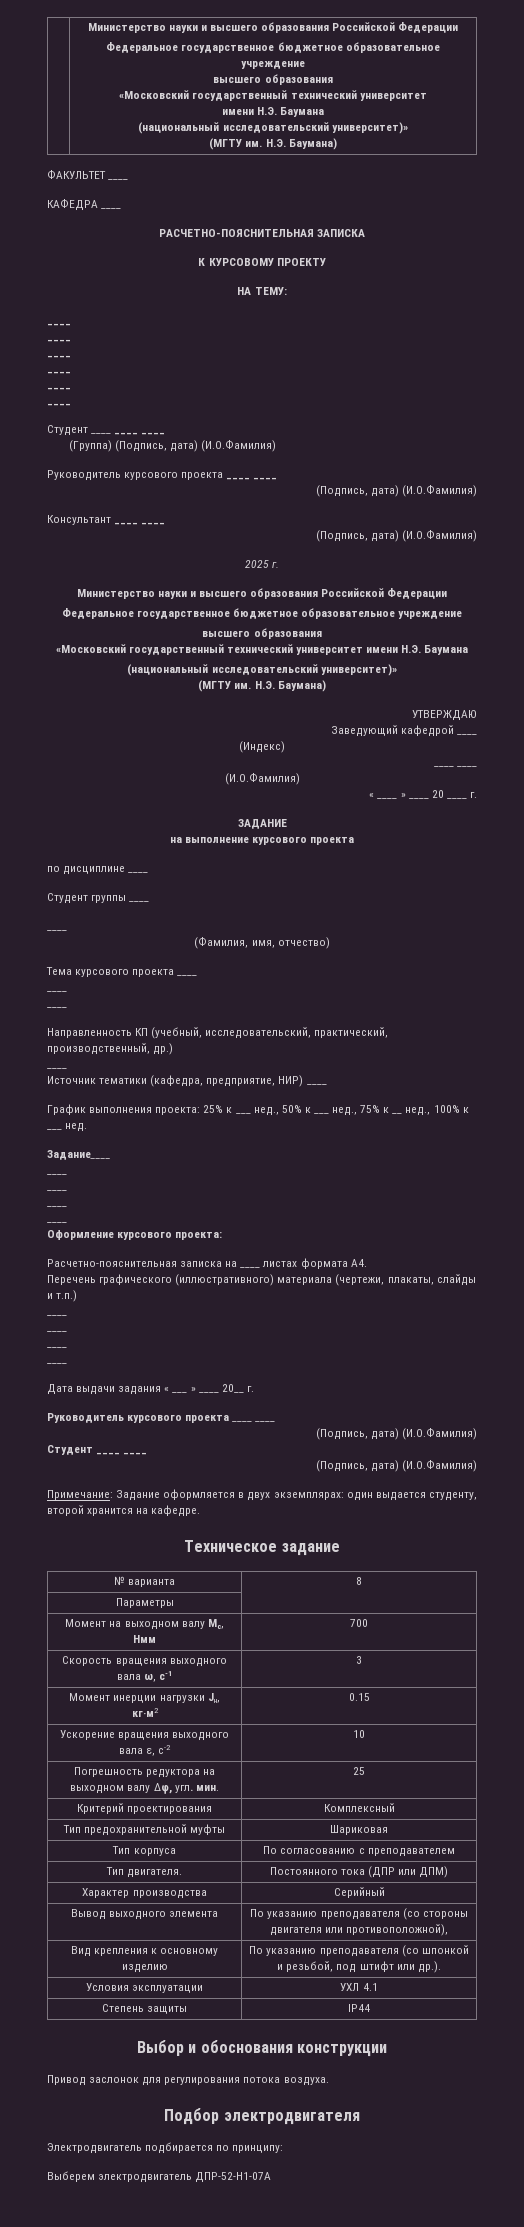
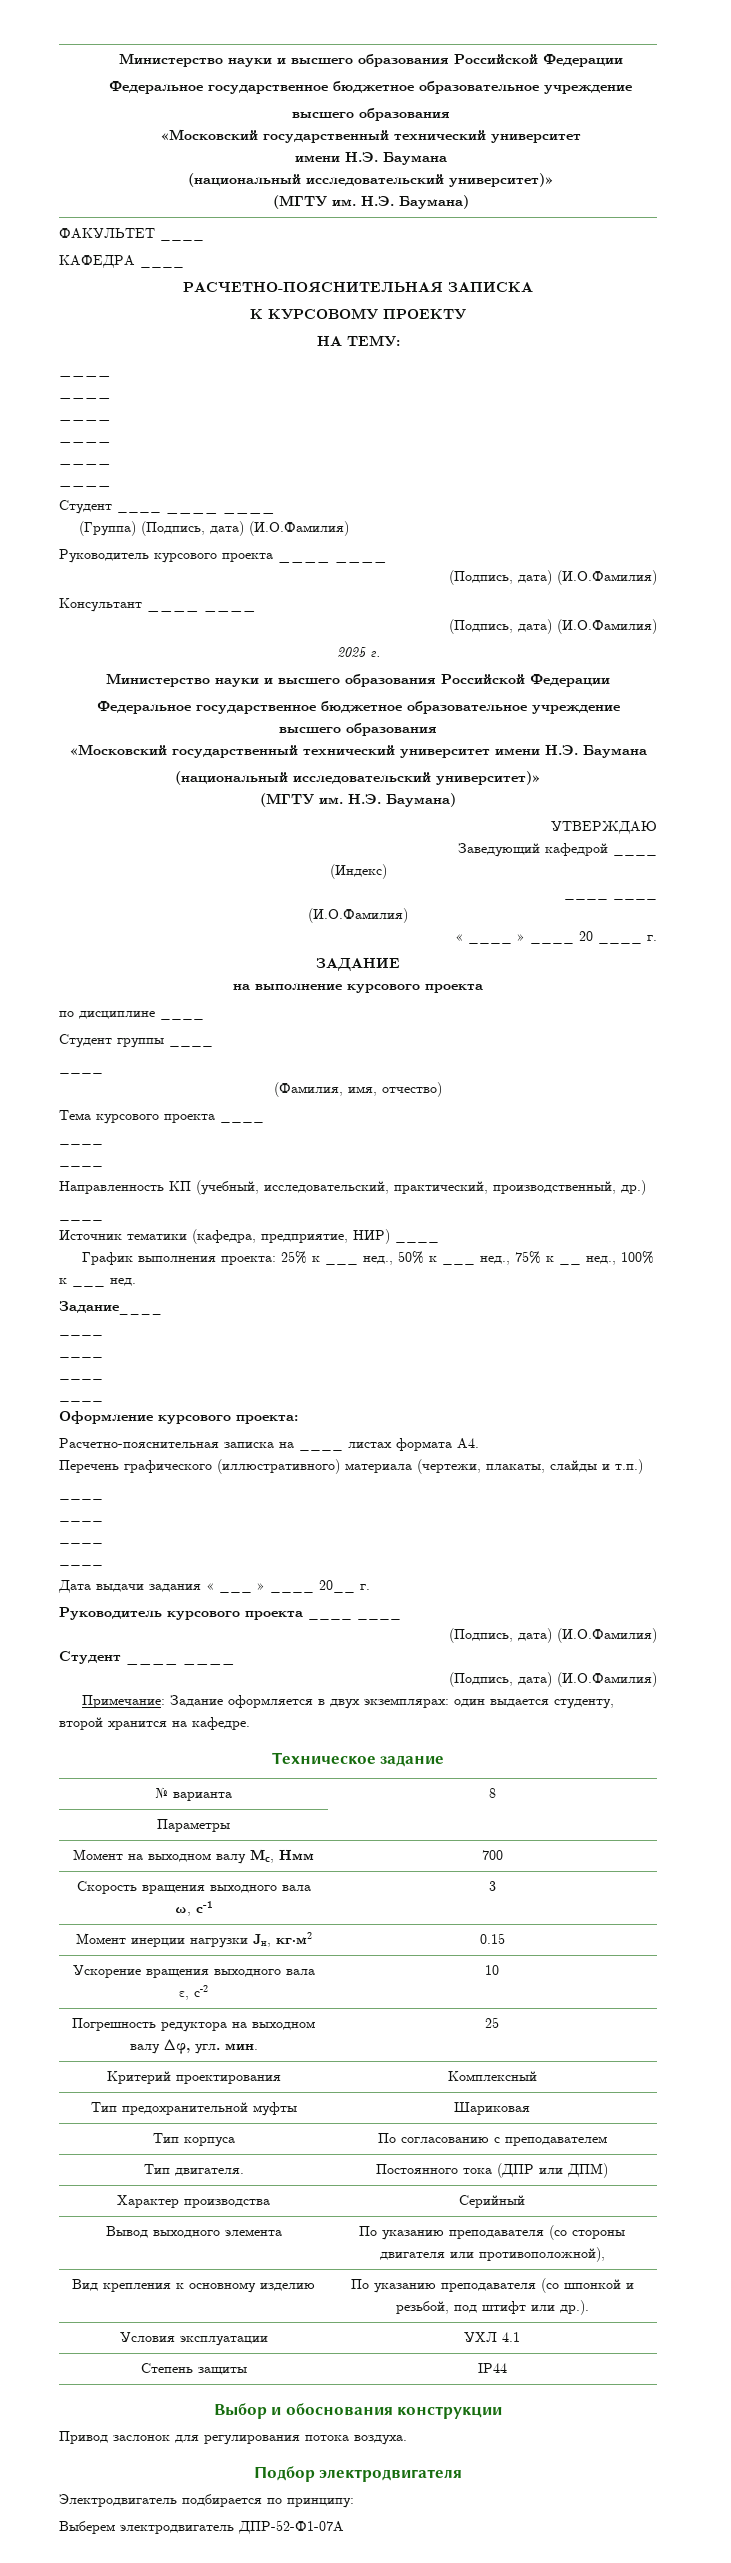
- Выберем электродвигатель ДПР-52-Н1-07А
+ Выберем электродвигатель ДПР-52-Ф1-07А

